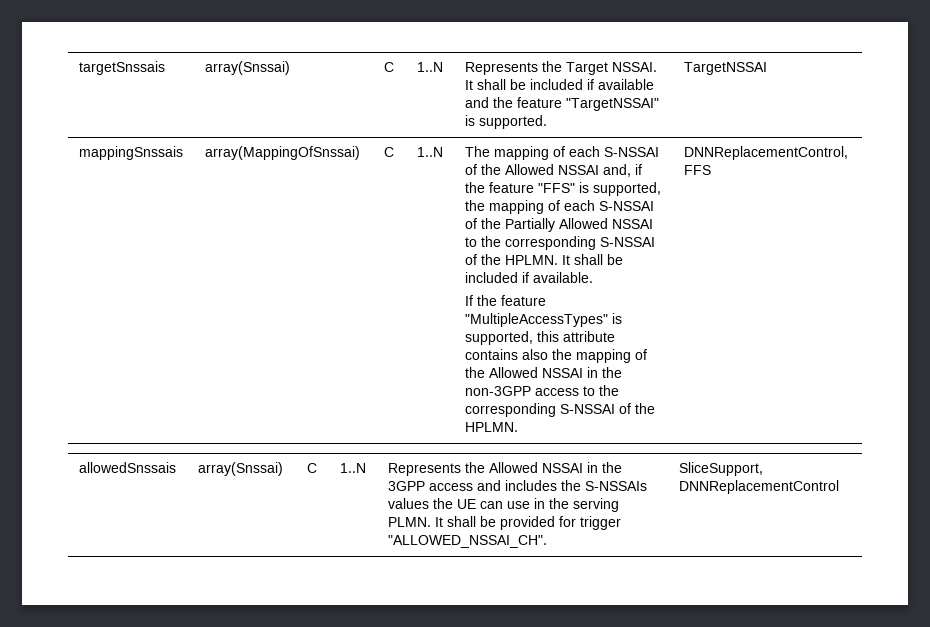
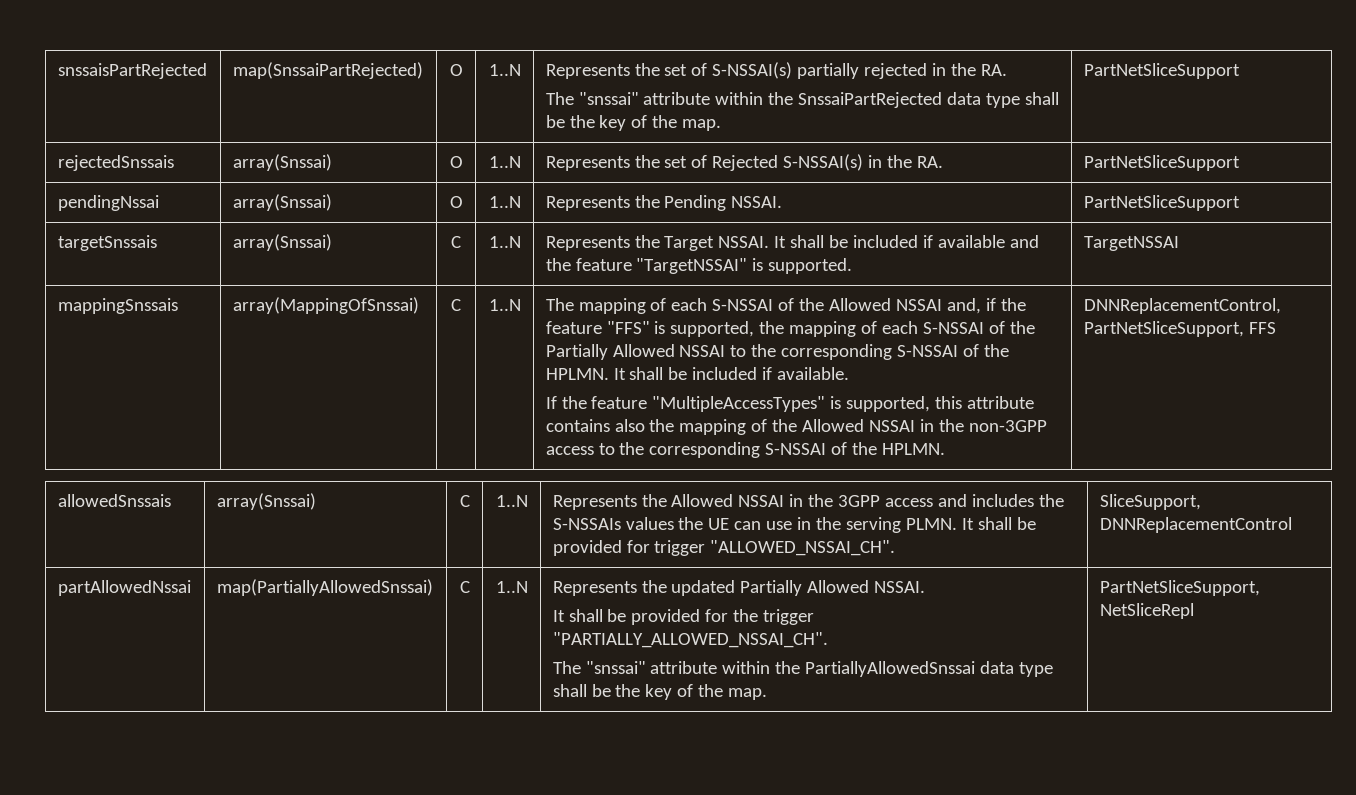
+ snssaisPartRejected | map(SnssaiPartRejected) | O | 1..N | Represents the set of S-NSSAI(s) partially rejected in the RA.
+ The "snssai" attribute within the SnssaiPartRejected data type shall be the key of the map. | PartNetSliceSupport
+ rejectedSnssais | array(Snssai) | O | 1..N | Represents the set of Rejected S-NSSAI(s) in the RA. | PartNetSliceSupport
+ pendingNssai | array(Snssai) | O | 1..N | Represents the Pending NSSAI. | PartNetSliceSupport
- DNNReplacementControl, FFS
+ DNNReplacementControl, PartNetSliceSupport, FFS
+ partAllowedNssai | map(PartiallyAllowedSnssai) | C | 1..N | Represents the updated Partially Allowed NSSAI.
+ It shall be provided for the trigger "PARTIALLY_ALLOWED_NSSAI_CH".
+ The "snssai" attribute within the PartiallyAllowedSnssai data type shall be the key of the map. | PartNetSliceSupport, NetSliceRepl

